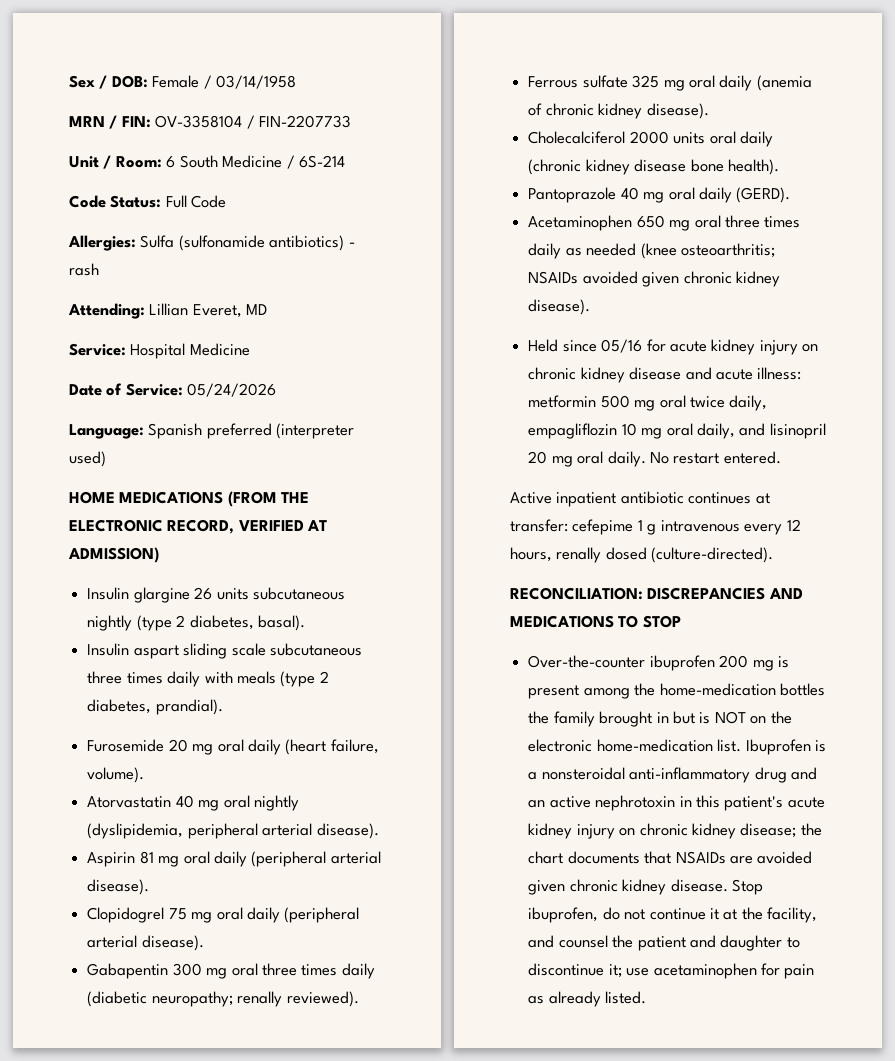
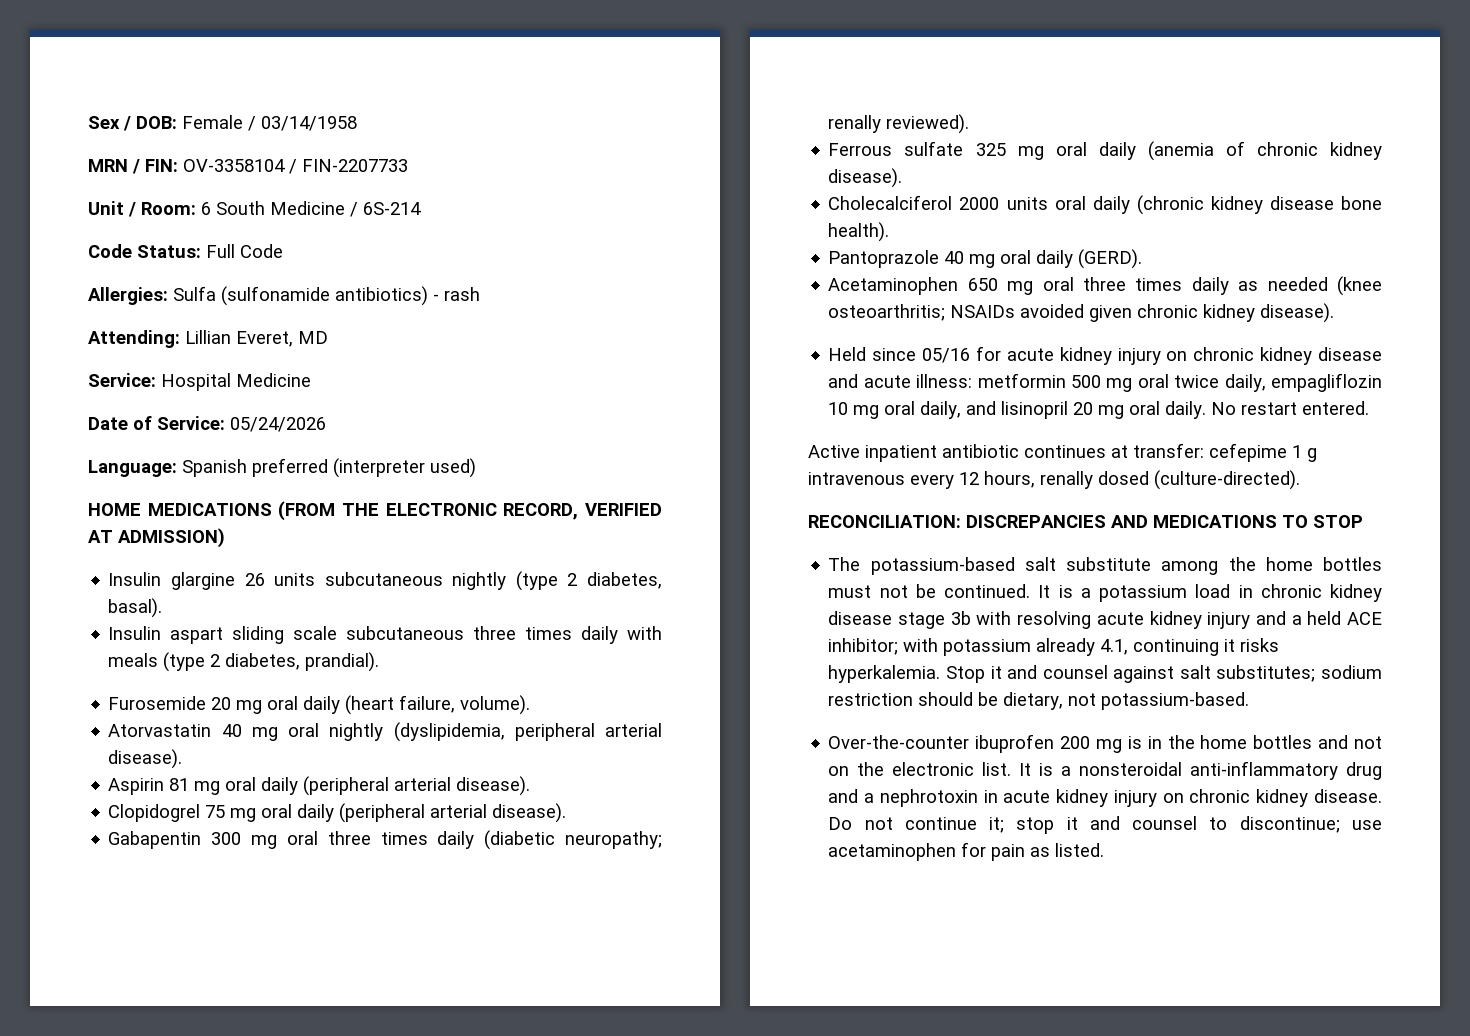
+ The potassium-based salt substitute among the home bottles must not be continued. It is a potassium load in chronic kidney disease stage 3b with resolving acute kidney injury and a held ACE inhibitor; with potassium already 4.1, continuing it risks hyperkalemia. Stop it and counsel against salt substitutes; sodium restriction should be dietary, not potassium-based.
- Over-the-counter ibuprofen 200 mg is present among the home-medication bottles the family brought in but is NOT on the electronic home-medication list. Ibuprofen is a nonsteroidal anti-inflammatory drug and an active nephrotoxin in this patient's acute kidney injury on chronic kidney disease; the chart documents that NSAIDs are avoided given chronic kidney disease. Stop ibuprofen, do not continue it at the facility, and counsel the patient and daughter to discontinue it; use acetaminophen for pain as already listed.
+ Over-the-counter ibuprofen 200 mg is in the home bottles and not on the electronic list. It is a nonsteroidal anti-inflammatory drug and a nephrotoxin in acute kidney injury on chronic kidney disease. Do not continue it; stop it and counsel to discontinue; use acetaminophen for pain as listed.

